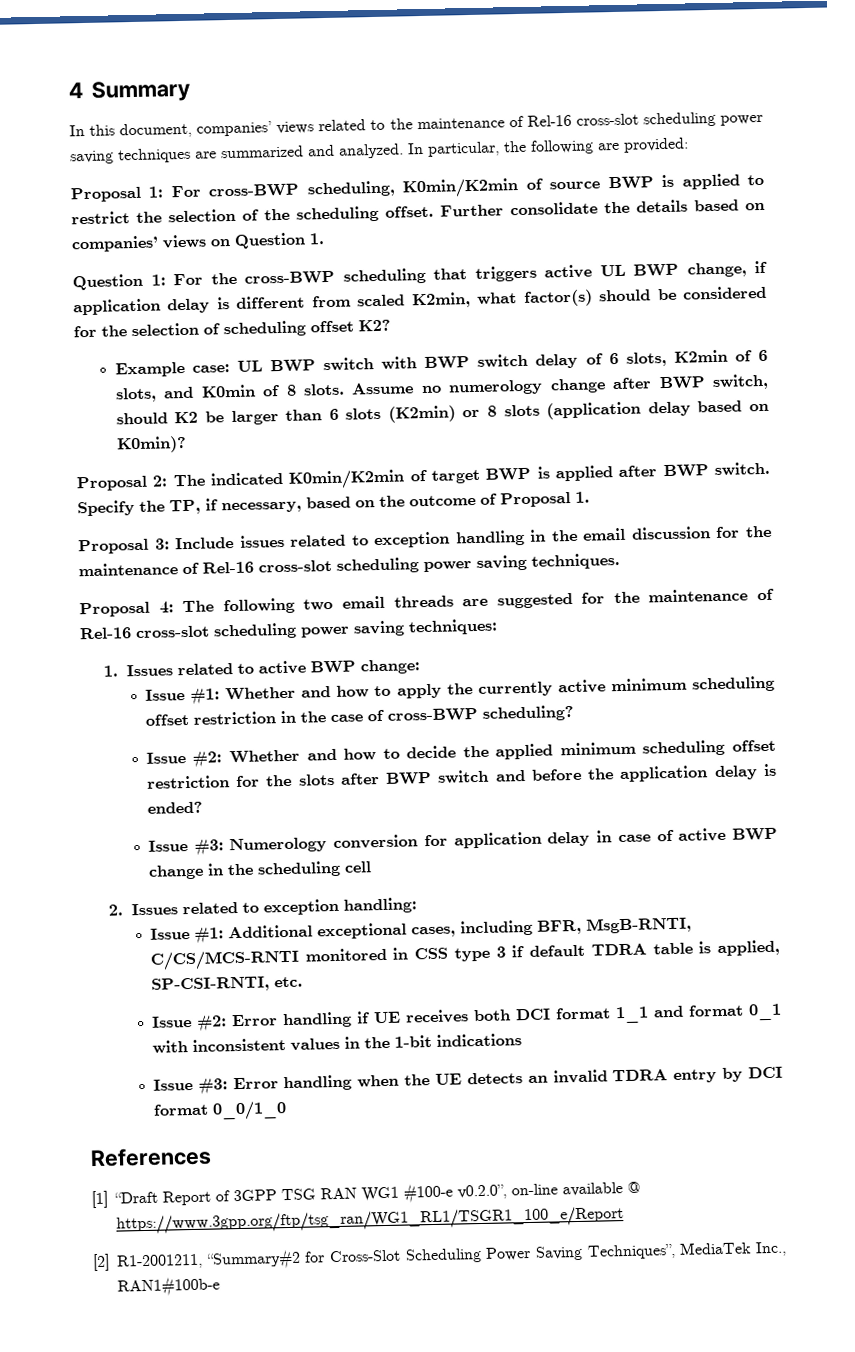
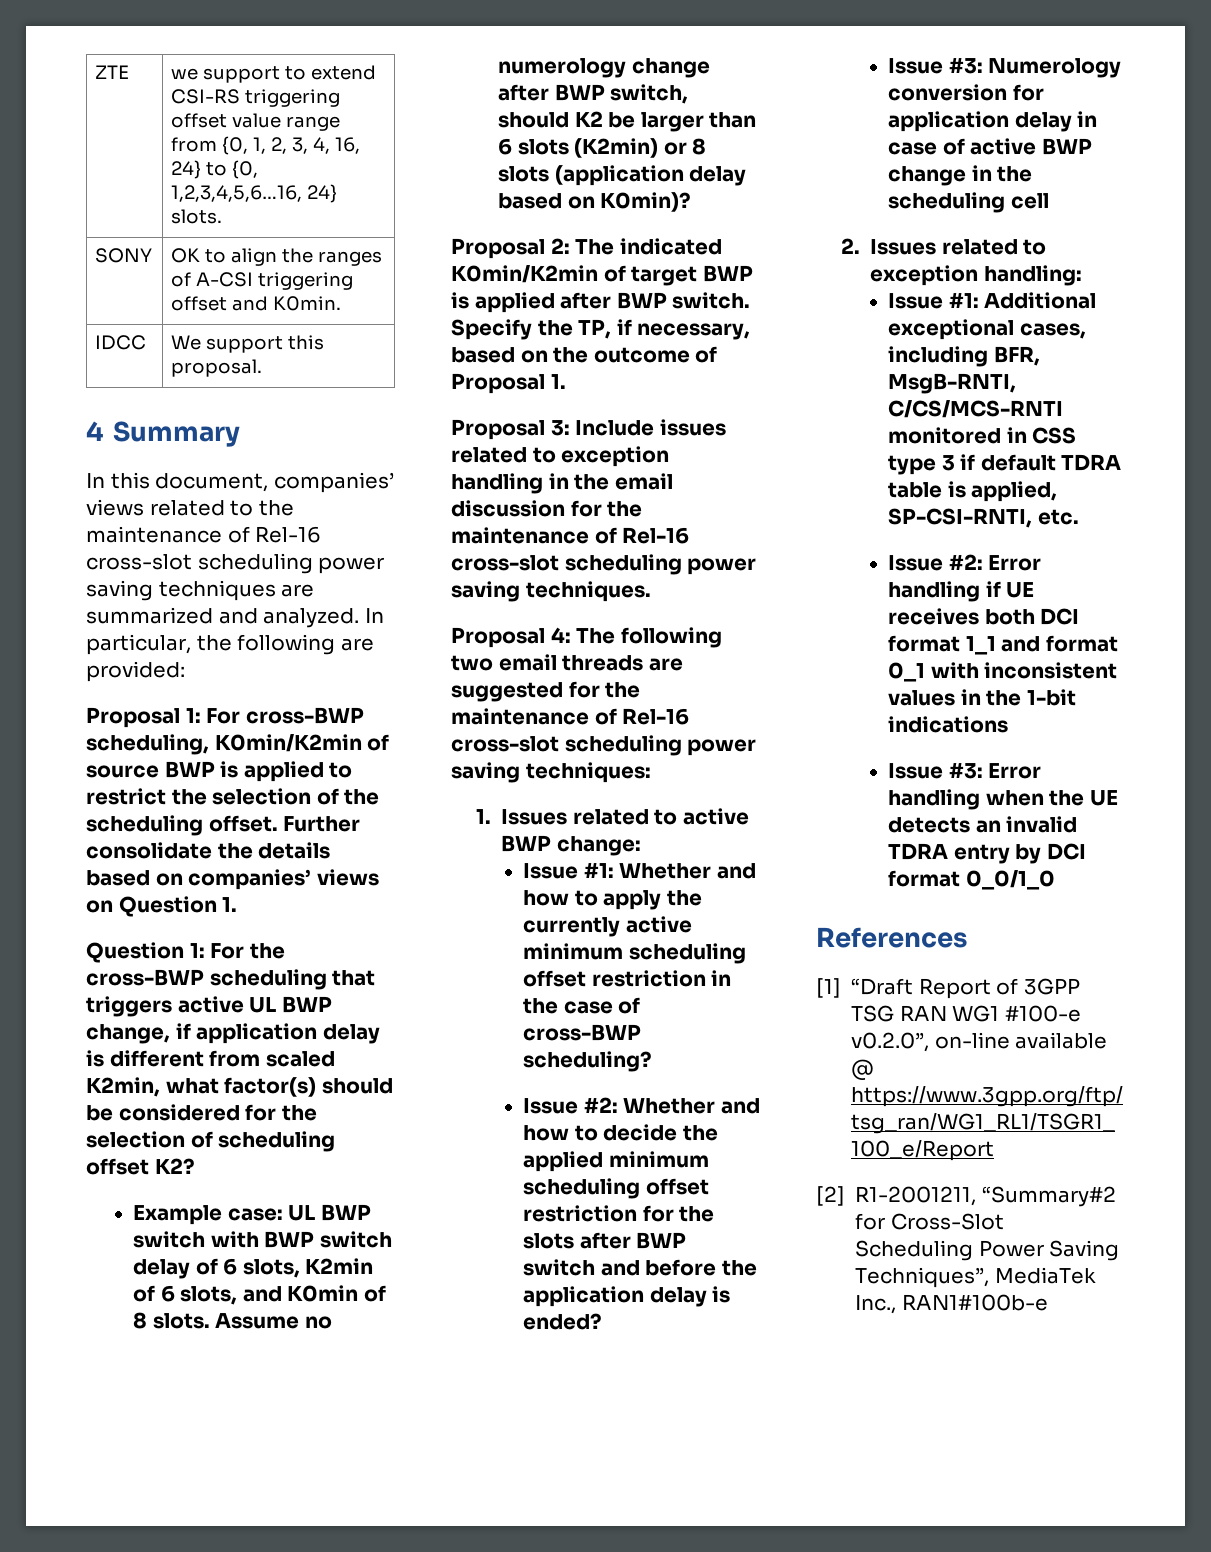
+ ZTE | we support to extend CSI-RS triggering offset value range from {0, 1, 2, 3, 4, 16, 24} to {0, 1,2,3,4,5,6…16, 24} slots.
+ SONY | OK to align the ranges of A-CSI triggering offset and K0min.
+ IDCC | We support this proposal.

